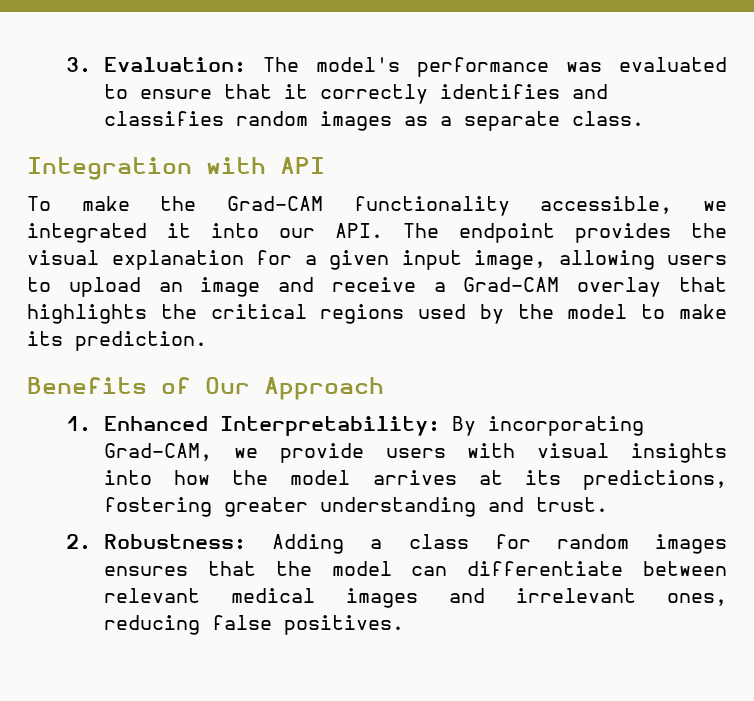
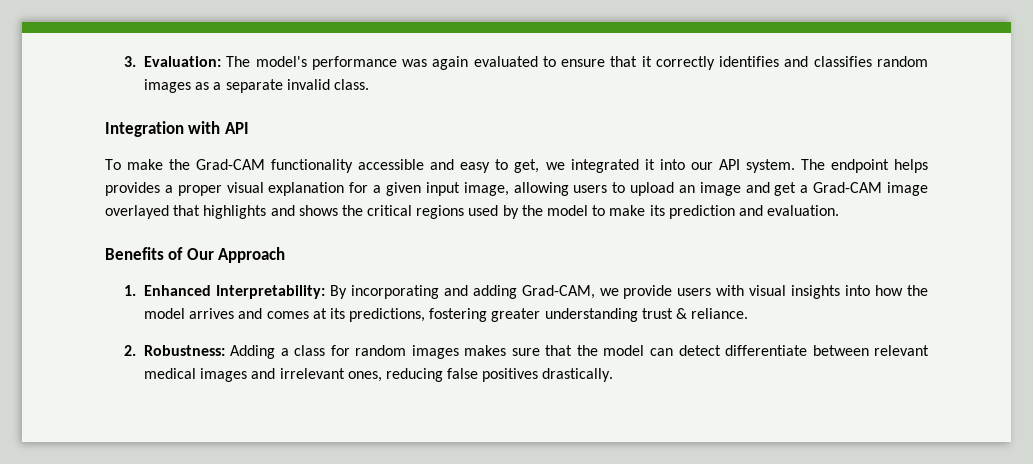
- 3. Evaluation: The model's performance was evaluated to ensure that it correctly identifies and classifies random images as a separate class.
+ 3. Evaluation: The model's performance was again evaluated to ensure that it correctly identifies and classifies random images as a separate invalid class.
- To make the Grad-CAM functionality accessible, we integrated it into our API. The endpoint provides the visual explanation for a given input image, allowing users to upload an image and receive a Grad-CAM overlay that highlights the critical regions used by the model to make its prediction.
+ To make the Grad-CAM functionality accessible and easy to get, we integrated it into our API system. The endpoint helps provides a proper visual explanation for a given input image, allowing users to upload an image and get a Grad-CAM image overlayed that highlights and shows the critical regions used by the model to make its prediction and evaluation.
- 1. Enhanced Interpretability: By incorporating Grad-CAM, we provide users with visual insights into how the model arrives at its predictions, fostering greater understanding and trust.
+ 1. Enhanced Interpretability: By incorporating and adding Grad-CAM, we provide users with visual insights into how the model arrives and comes at its predictions, fostering greater understanding trust & reliance.
- 2. Robustness: Adding a class for random images ensures that the model can differentiate between relevant medical images and irrelevant ones, reducing false positives.
+ 2. Robustness: Adding a class for random images makes sure that the model can detect differentiate between relevant medical images and irrelevant ones, reducing false positives drastically.

